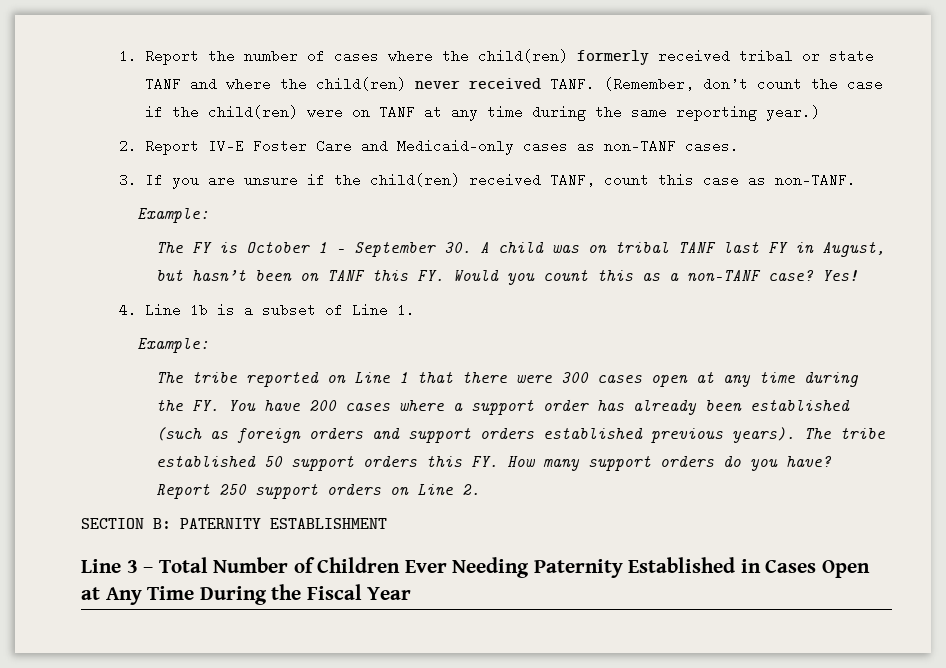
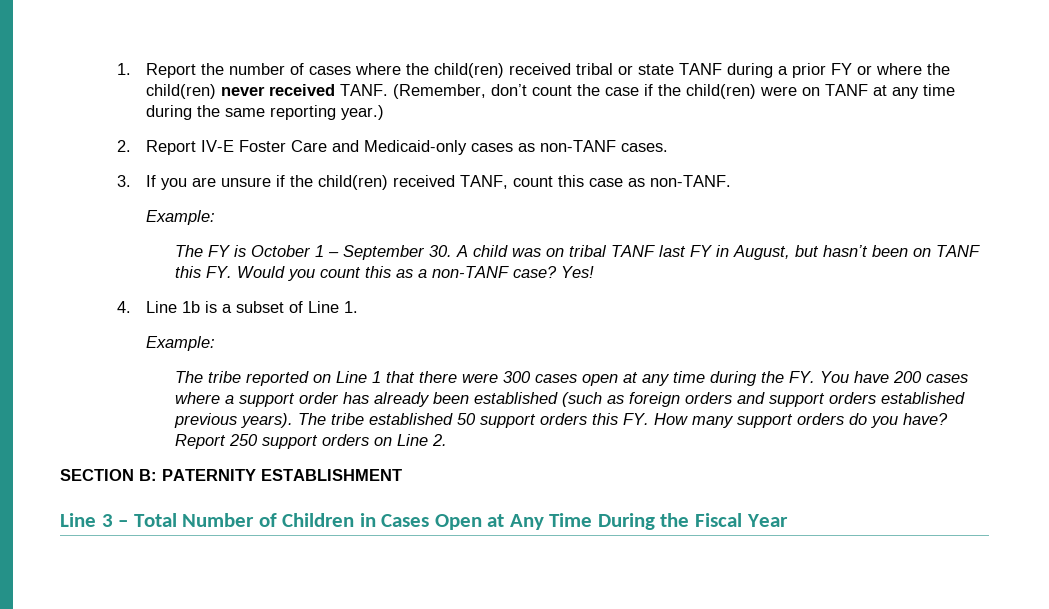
- 1. Report the number of cases where the child(ren) formerly received tribal or state TANF and where the child(ren) never received TANF.
+ 1. Report the number of cases where the child(ren) received tribal or state TANF during a prior FY or where the child(ren) never received TANF.
- Line 3 – Total Number of Children Ever Needing Paternity Established in Cases Open at Any Time During the Fiscal Year
+ Line 3 – Total Number of Children in Cases Open at Any Time During the Fiscal Year

